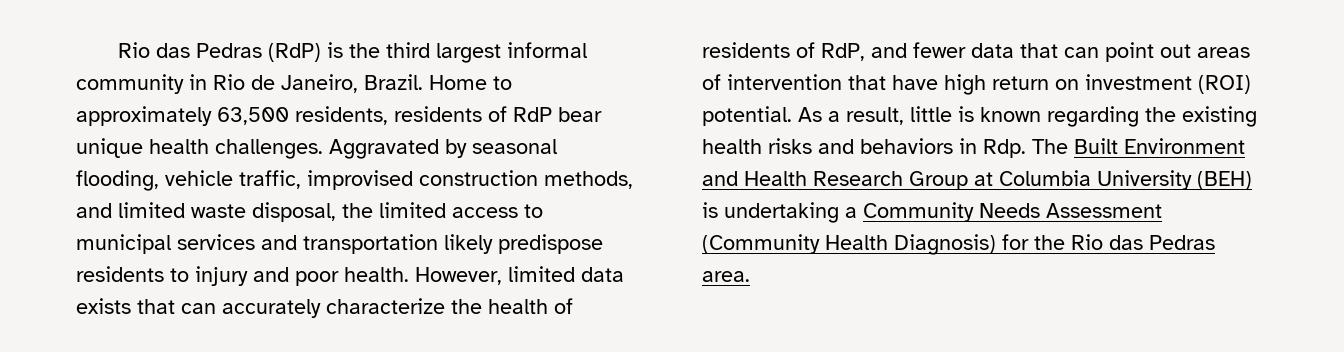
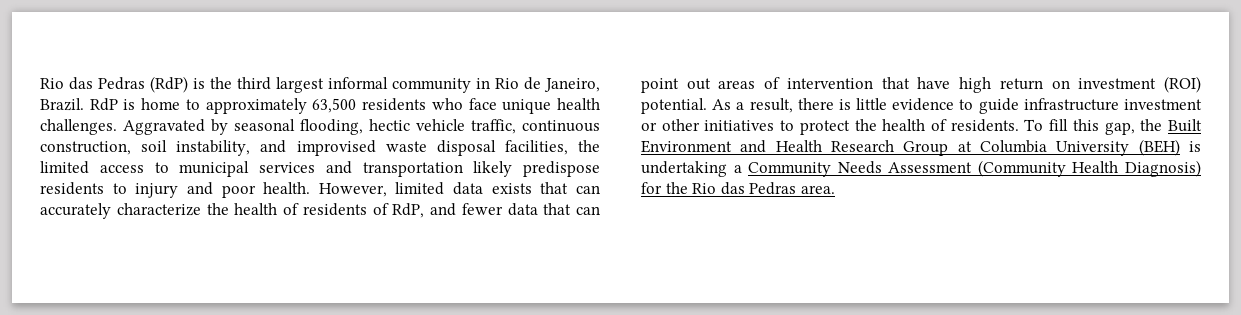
- Home to approximately 63,500 residents, residents of RdP bear unique health challenges.
+ RdP is home to approximately 63,500 residents who face unique health challenges.
- Aggravated by seasonal flooding, vehicle traffic, improvised construction methods, and limited waste disposal, the limited access to municipal services and transportation likely predispose residents to injury and poor health.
+ Aggravated by seasonal flooding, hectic vehicle traffic, continuous construction, soil instability, and improvised waste disposal facilities, the limited access to municipal services and transportation likely predispose residents to injury and poor health.
- As a result, little is known regarding the existing health risks and behaviors in Rdp. The Built Environment and Health Research Group at Columbia University (BEH) is undertaking a Community Needs Assessment (Community Health Diagnosis) for the Rio das Pedras area.
+ As a result, there is little evidence to guide infrastructure investment or other initiatives to protect the health of residents. To fill this gap, the Built Environment and Health Research Group at Columbia University (BEH) is undertaking a Community Needs Assessment (Community Health Diagnosis) for the Rio das Pedras area.

